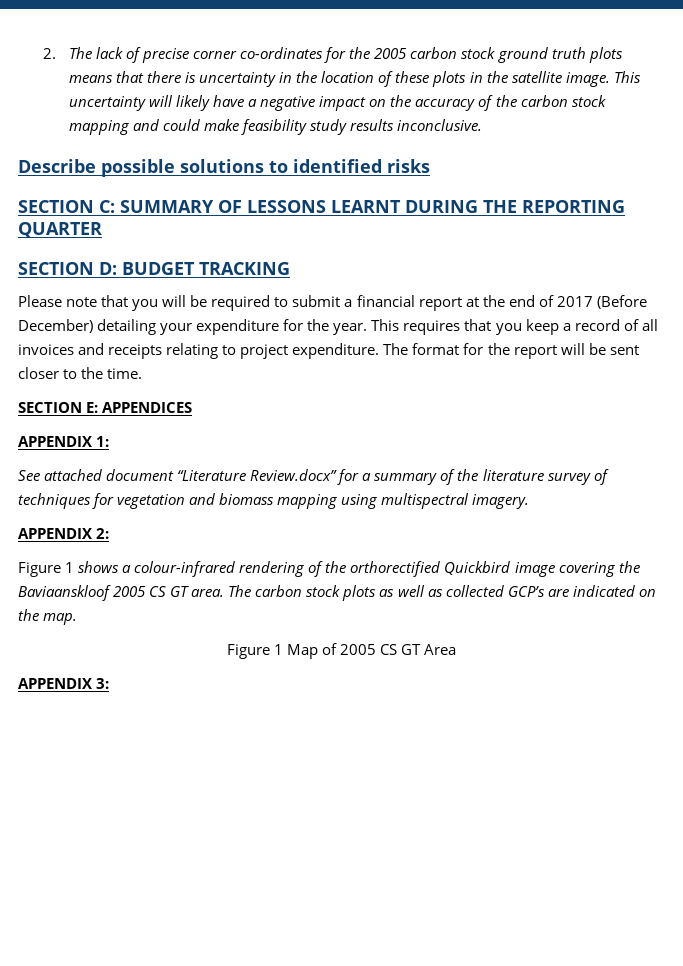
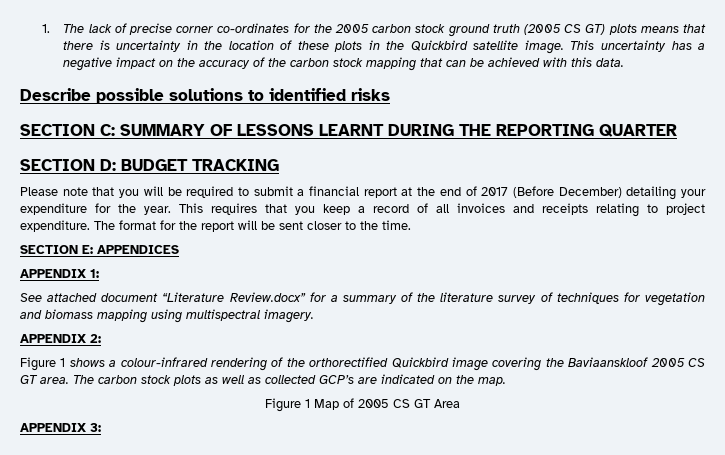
- 2. The lack of precise corner co-ordinates for the 2005 carbon stock ground truth plots means that there is uncertainty in the location of these plots in the satellite image.
+ 1. The lack of precise corner co-ordinates for the 2005 carbon stock ground truth (2005 CS GT) plots means that there is uncertainty in the location of these plots in the Quickbird satellite image.
- This uncertainty will likely have a negative impact on the accuracy of the carbon stock mapping and could make feasibility study results inconclusive.
+ This uncertainty has a negative impact on the accuracy of the carbon stock mapping that can be achieved with this data.

